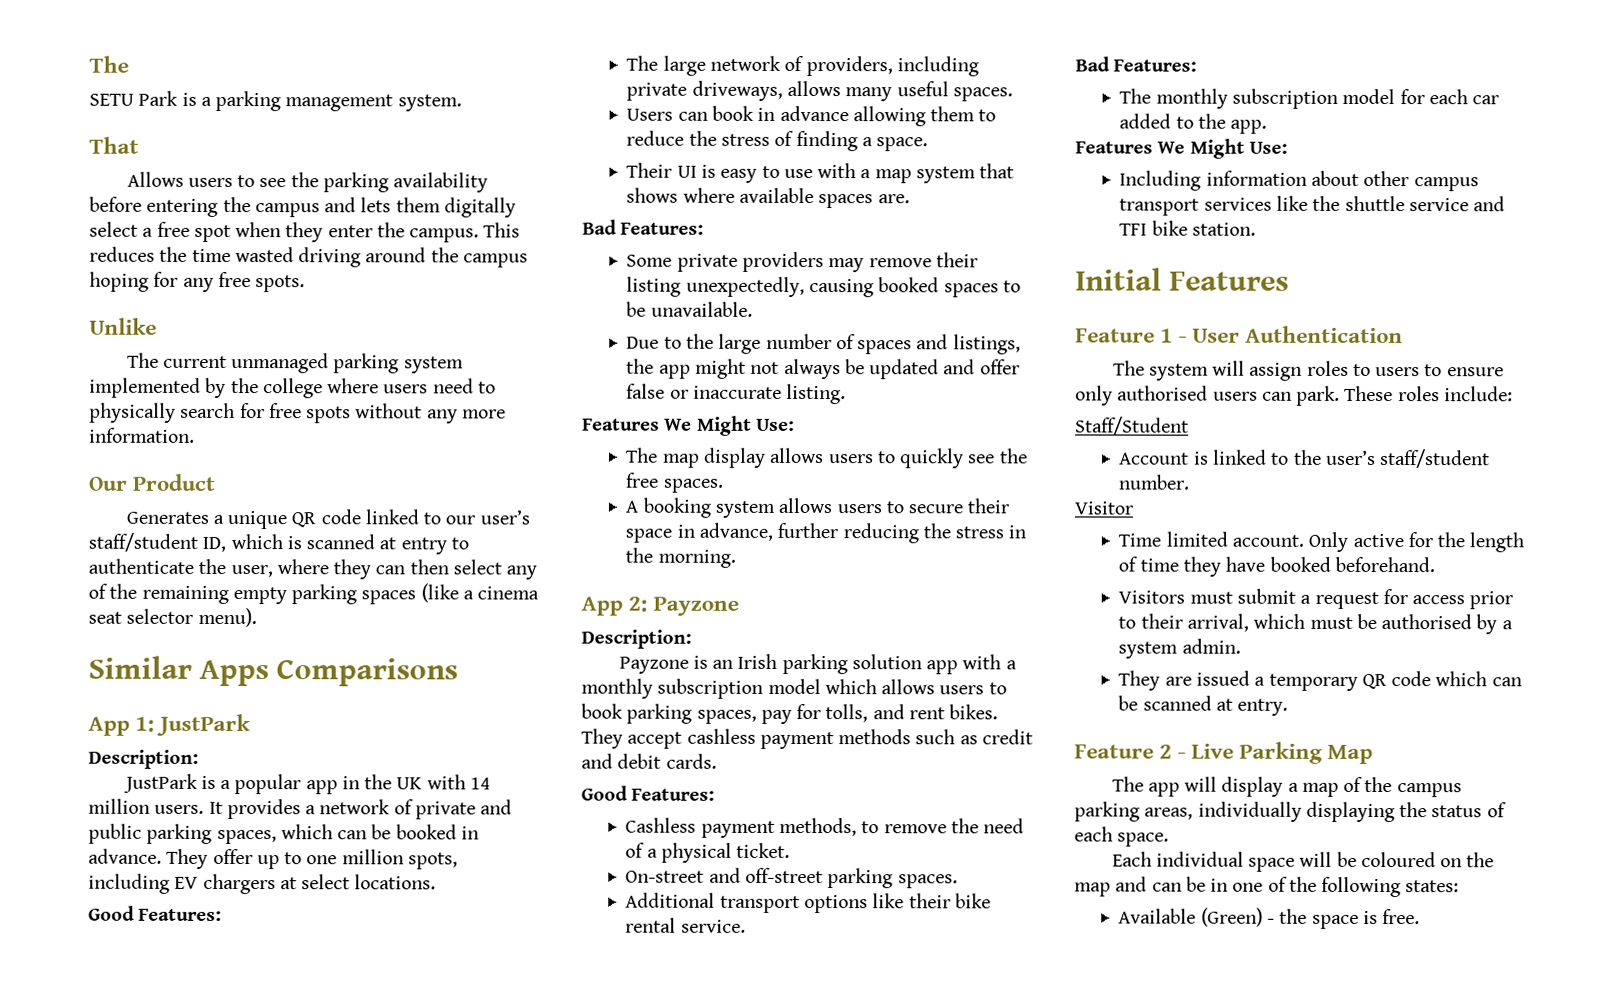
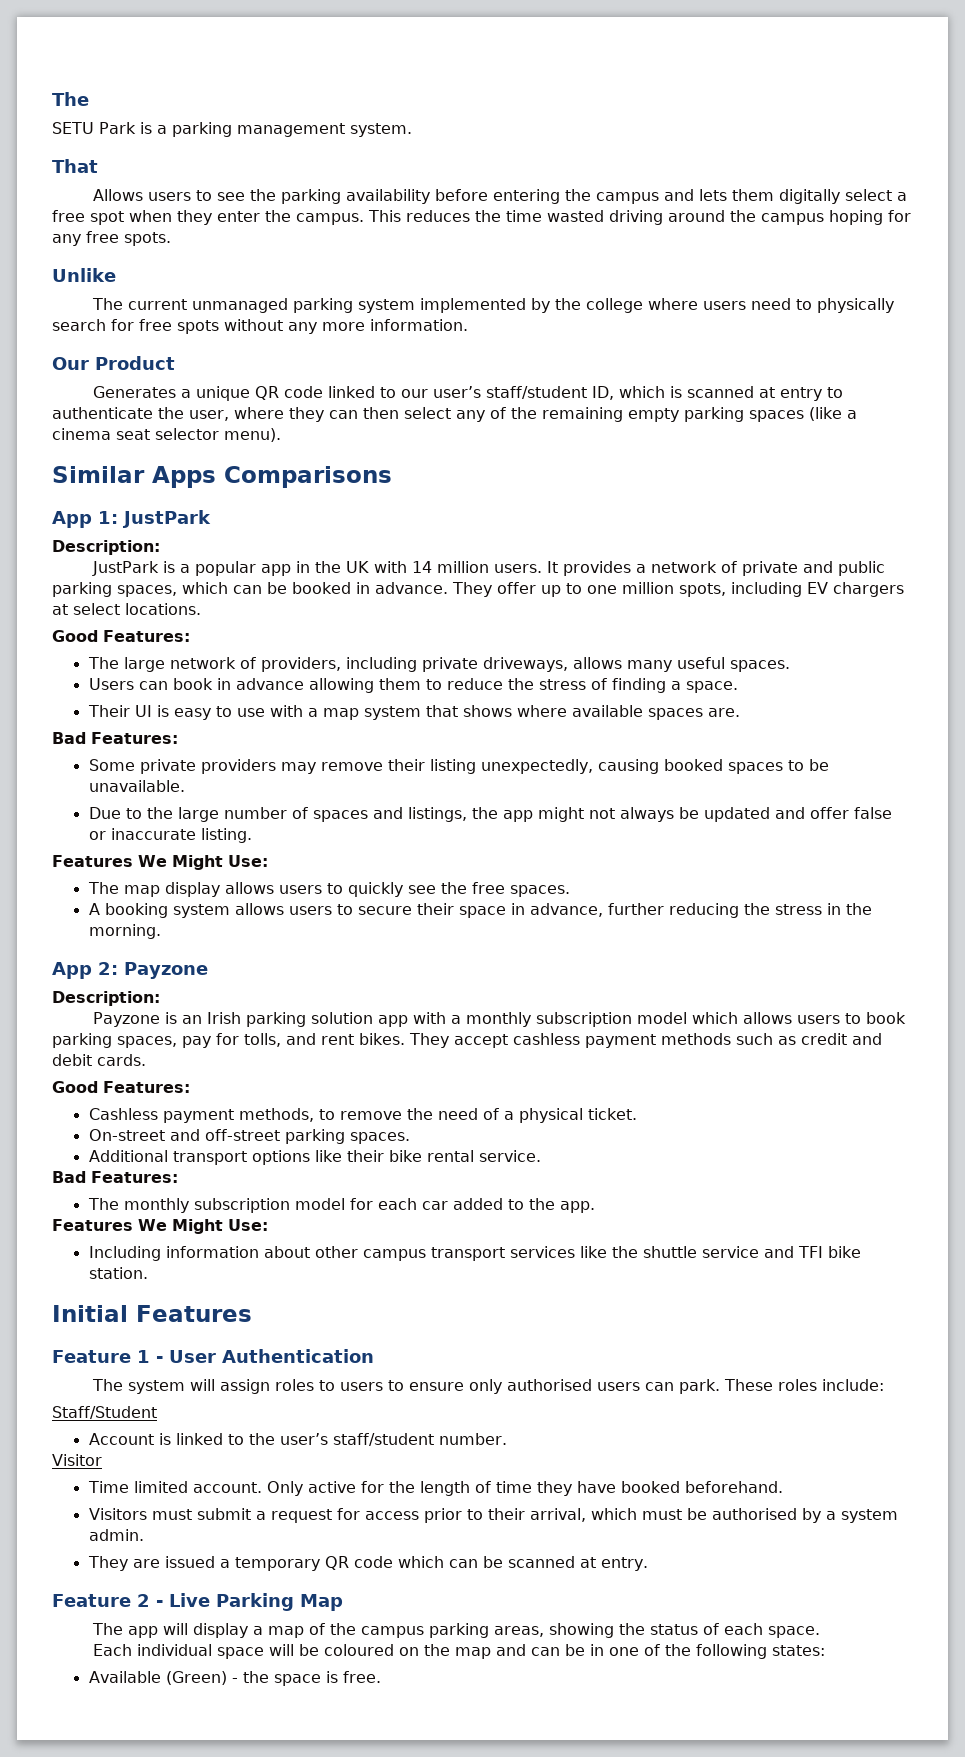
- The app will display a map of the campus parking areas, individually displaying the status of each space.
+ The app will display a map of the campus parking areas, showing the status of each space.

